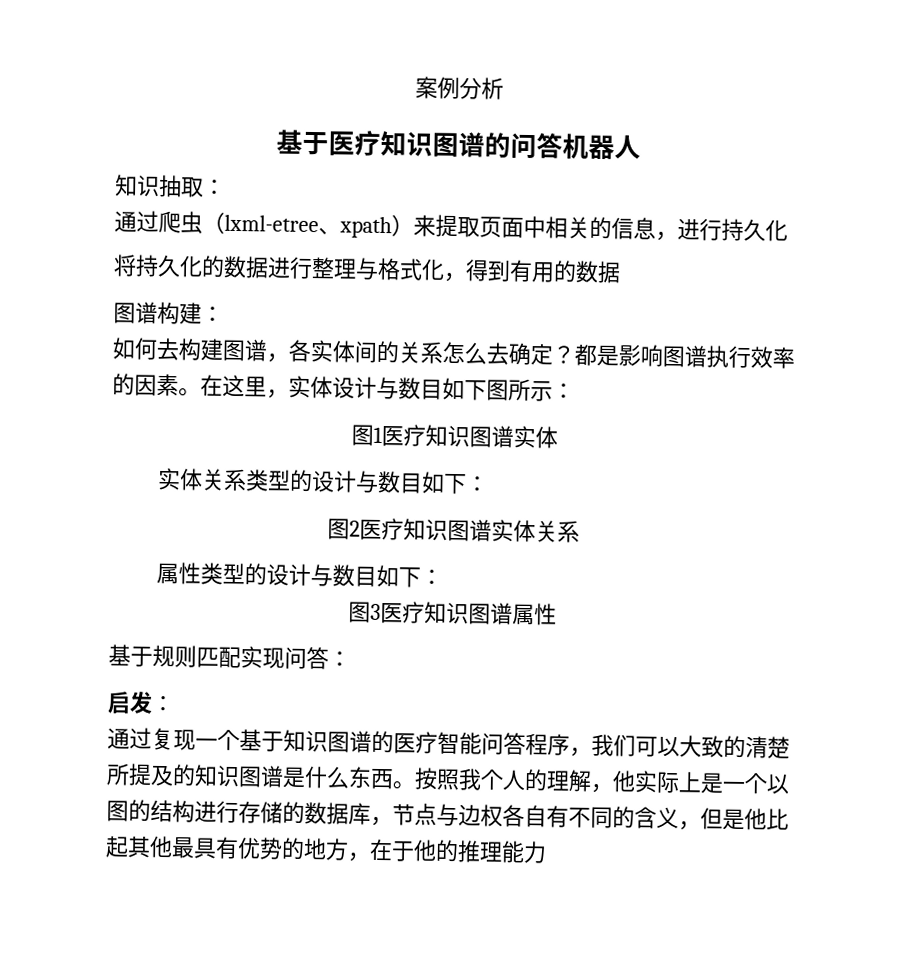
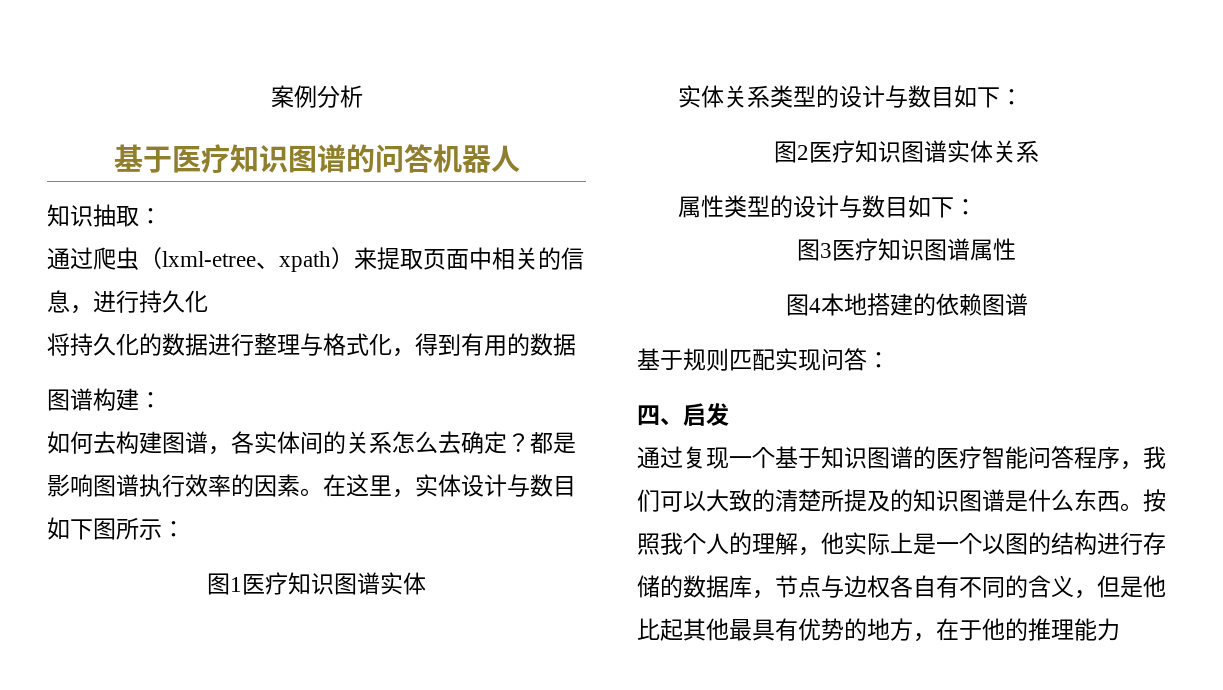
+ 图4本地搭建的依赖图谱
- 启发：
+ 四、启发

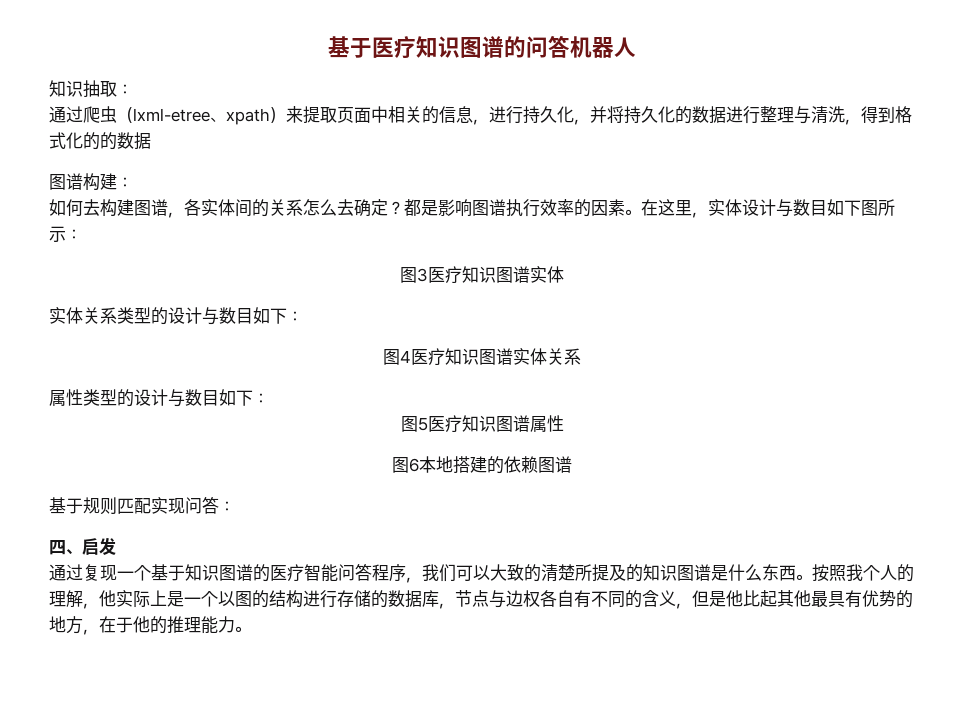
- 案例分析
- 通过爬虫（lxml-etree、xpath）来提取页面中相关的信息，进行持久化
- 将持久化的数据进行整理与格式化，得到有用的数据
+ 通过爬虫（lxml-etree、xpath）来提取页面中相关的信息，进行持久化，并将持久化的数据进行整理与清洗，得到格式化的的数据
- 图1医疗知识图谱实体
+ 图3医疗知识图谱实体
- 图2医疗知识图谱实体关系
+ 图4医疗知识图谱实体关系
- 图3医疗知识图谱属性
+ 图5医疗知识图谱属性
- 图4本地搭建的依赖图谱
+ 图6本地搭建的依赖图谱
- 按照我个人的理解，他实际上是一个以图的结构进行存储的数据库，节点与边权各自有不同的含义，但是他比起其他最具有优势的地方，在于他的推理能力
+ 按照我个人的理解，他实际上是一个以图的结构进行存储的数据库，节点与边权各自有不同的含义，但是他比起其他最具有优势的地方，在于他的推理能力。

